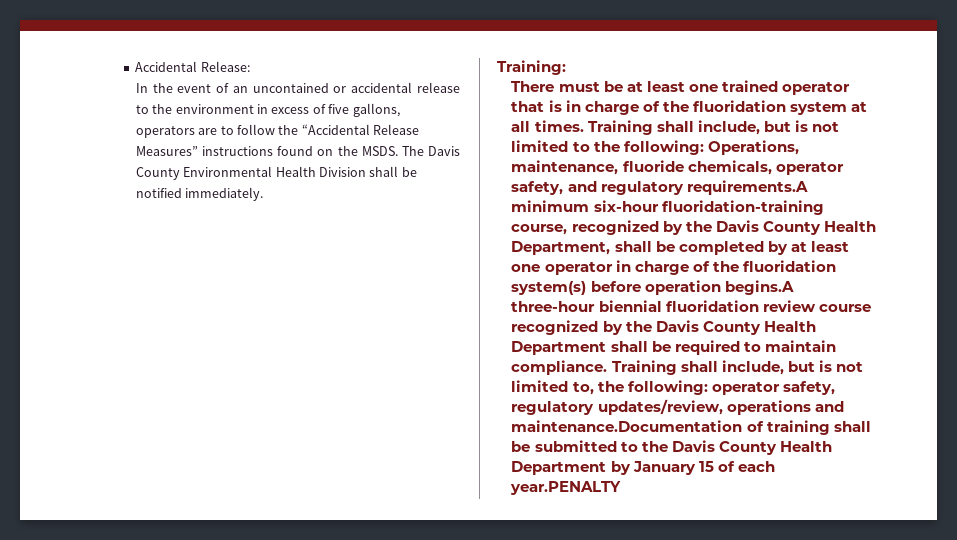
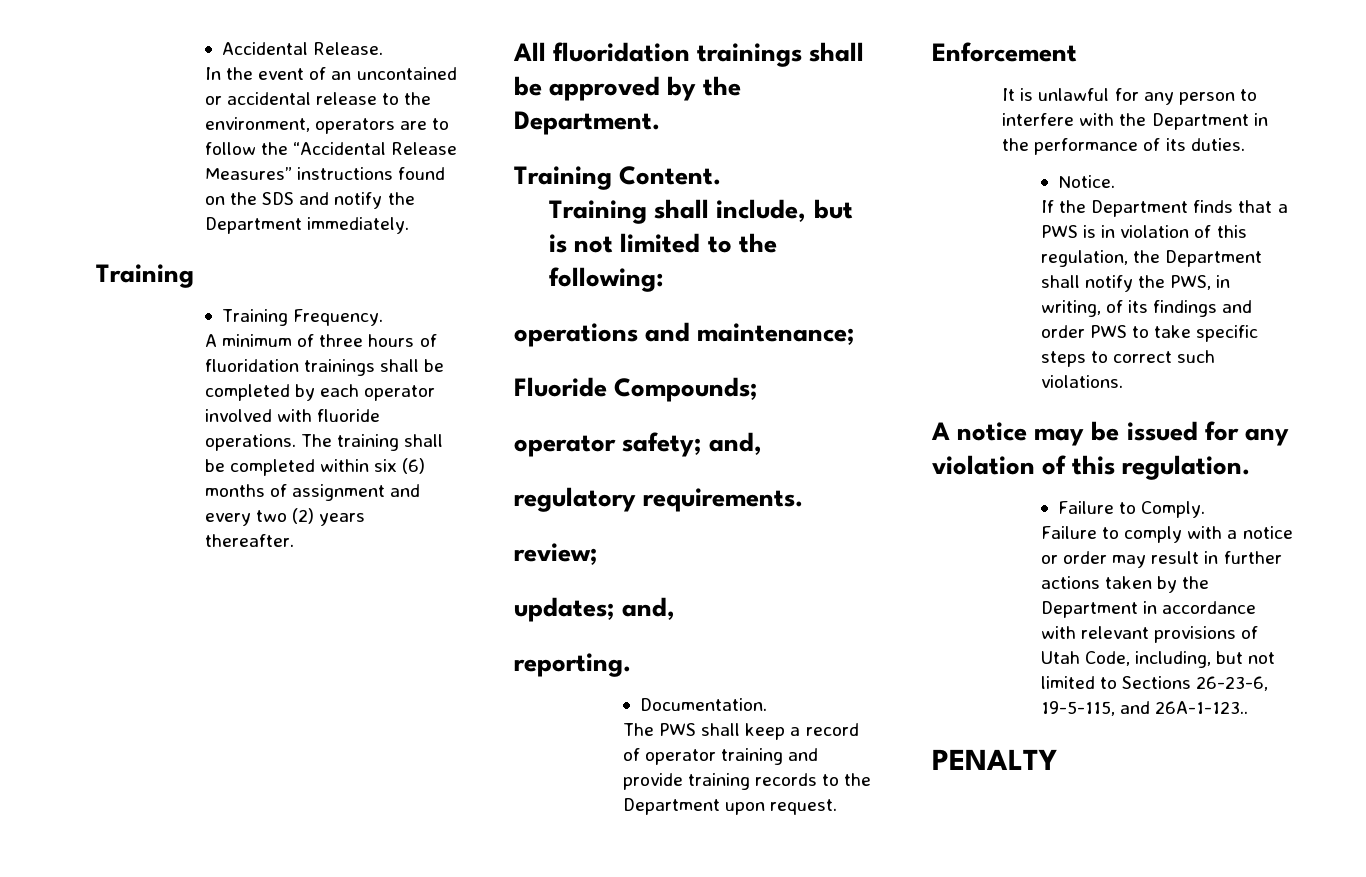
- Accidental Release:
+ Accidental Release.
- In the event of an uncontained or accidental release to the environment in excess of five gallons, operators are to follow the “Accidental Release Measures” instructions found on the MSDS. The Davis County Environmental Health Division shall be notified immediately.
- Training:
- There must be at least one trained operator that is in charge of the fluoridation system at all times. Training shall include, but is not limited to the following: Operations, maintenance, fluoride chemicals, operator safety, and regulatory requirements.A minimum six-hour fluoridation-training course, recognized by the Davis County Health Department, shall be completed by at least one operator in charge of the fluoridation system(s) before operation begins.A three-hour biennial fluoridation review course recognized by the Davis County Health Department shall be required to maintain compliance. Training shall include, but is not limited to, the following: operator safety, regulatory updates/review, operations and maintenance.Documentation of training shall be submitted to the Davis County Health Department by January 15 of each year.PENALTY
+ In the event of an uncontained or accidental release to the environment, operators are to follow the “Accidental Release Measures” instructions found on the SDS and notify the Department immediately.
+ Training
+ Training Frequency.
+ A minimum of three hours of fluoridation trainings shall be completed by each operator involved with fluoride operations. The training shall be completed within six (6) months of assignment and every two (2) years thereafter.
+ All fluoridation trainings shall be approved by the Department.
+ Training Content.
+ Training shall include, but is not limited to the following:
+ operations and maintenance;
+ Fluoride Compounds;
+ operator safety; and,
+ regulatory requirements.
+ review;
+ updates; and,
+ reporting.
+ Documentation.
+ The PWS shall keep a record of operator training and provide training records to the Department upon request.
+ Enforcement
+ It is unlawful for any person to interfere with the Department in the performance of its duties.
+ Notice.
+ If the Department finds that a PWS is in violation of this regulation, the Department shall notify the PWS, in writing, of its findings and order PWS to take specific steps to correct such violations.
+ A notice may be issued for any violation of this regulation.
+ Failure to Comply.
+ Failure to comply with a notice or order may result in further actions taken by the Department in accordance with relevant provisions of Utah Code, including, but not limited to Sections 26-23-6, 19-5-115, and 26A-1-123..
+ PENALTY

